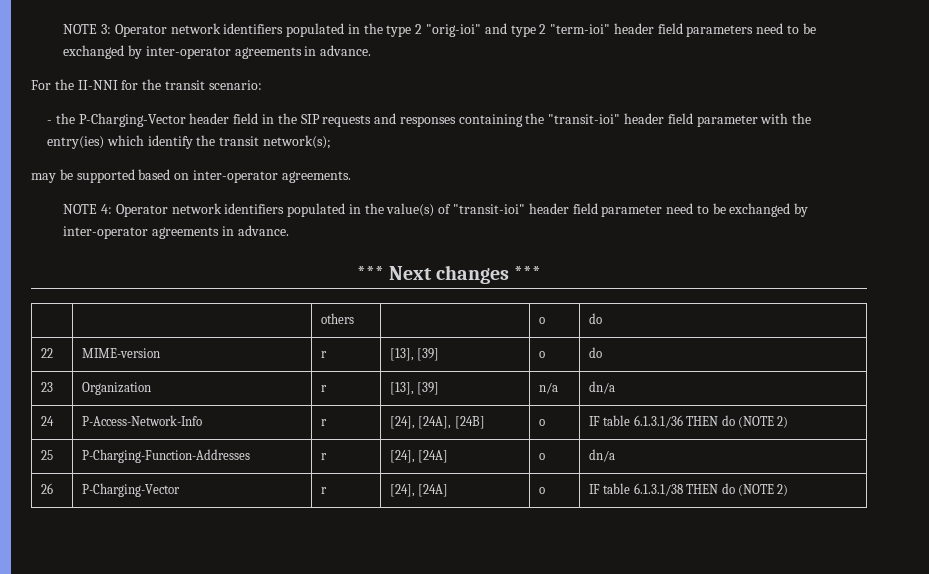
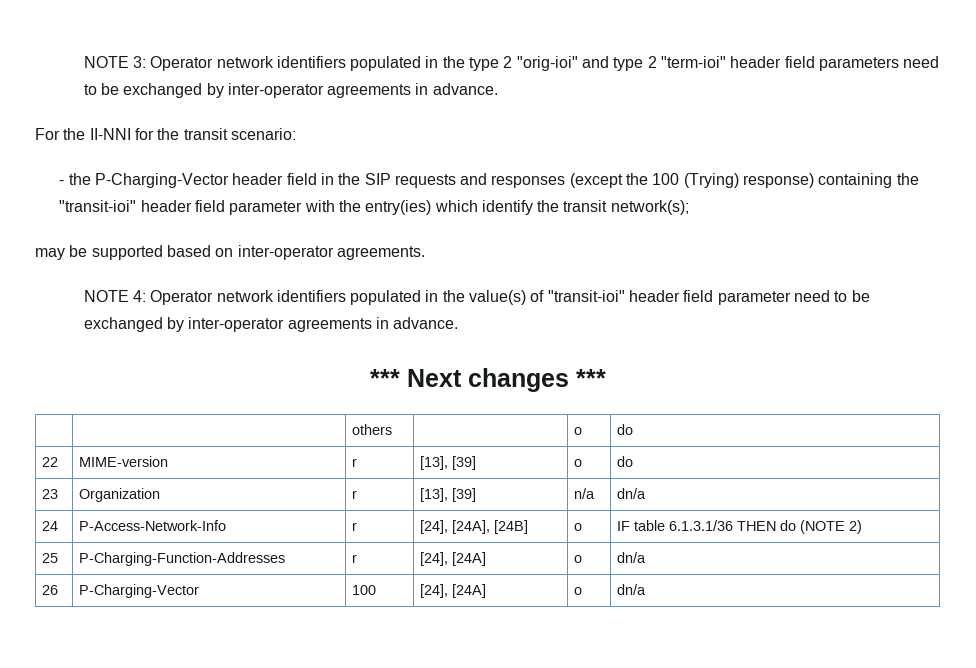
- - the P-Charging-Vector header field in the SIP requests and responses containing the "transit-ioi" header field parameter with the entry(ies) which identify the transit network(s);
+ - the P-Charging-Vector header field in the SIP requests and responses (except the 100 (Trying) response) containing the "transit-ioi" header field parameter with the entry(ies) which identify the transit network(s);
- 26 | P-Charging-Vector | r | [24], [24A] | o | IF table 6.1.3.1/38 THEN do (NOTE 2)
+ 26 | P-Charging-Vector | 100 | [24], [24A] | o | dn/a

